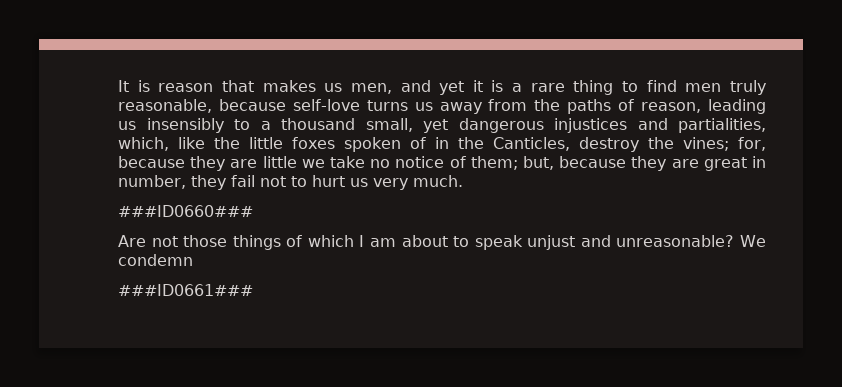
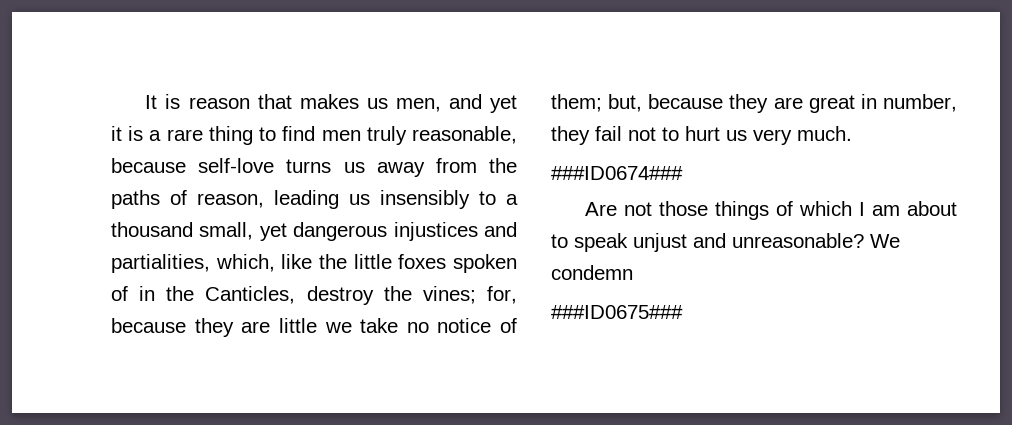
- ###ID0660###
+ ###ID0674###
- ###ID0661###
+ ###ID0675###

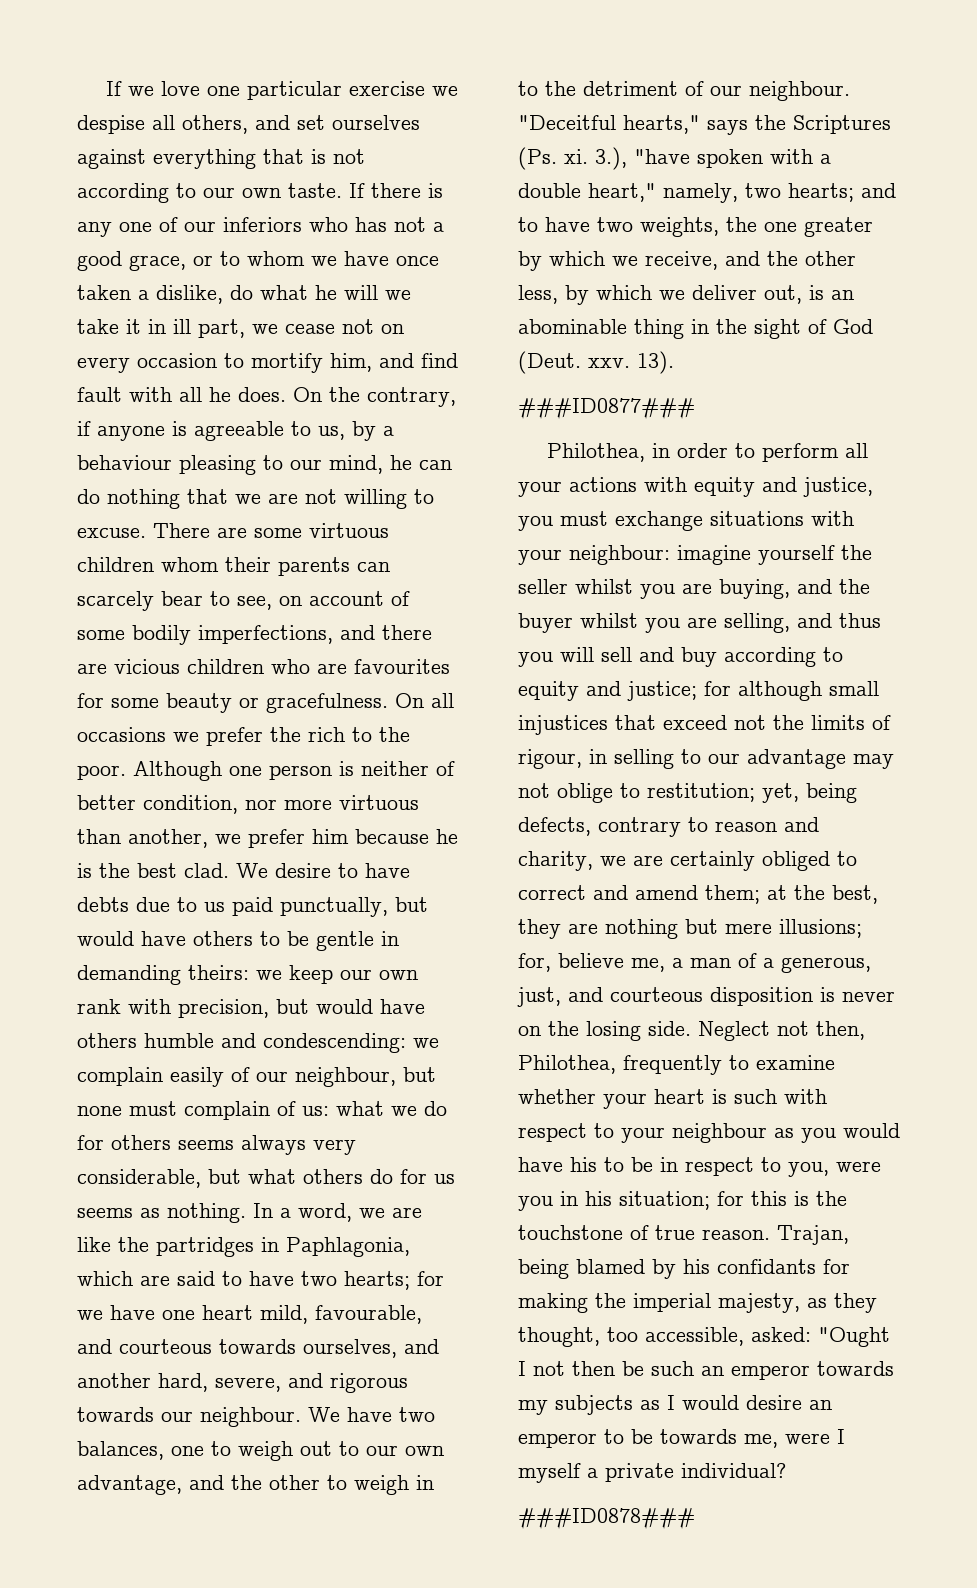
- It is reason that makes us men, and yet it is a rare thing to find men truly reasonable, because self-love turns us away from the paths of reason, leading us insensibly to a thousand small, yet dangerous injustices and partialities, which, like the little foxes spoken of in the Canticles, destroy the vines; for, because they are little we take no notice of them; but, because they are great in number, they fail not to hurt us very much.
- ###ID0674###
- Are not those things of which I am about to speak unjust and unreasonable? We condemn
- ###ID0675###
+ If we love one particular exercise we despise all others, and set ourselves against everything that is not according to our own taste. If there is any one of our inferiors who has not a good grace, or to whom we have once taken a dislike, do what he will we take it in ill part, we cease not on every occasion to mortify him, and find fault with all he does. On the contrary, if anyone is agreeable to us, by a behaviour pleasing to our mind, he can do nothing that we are not willing to excuse. There are some virtuous children whom their parents can scarcely bear to see, on account of some bodily imperfections, and there are vicious children who are favourites for some beauty or gracefulness. On all occasions we prefer the rich to the poor. Although one person is neither of better condition, nor more virtuous than another, we prefer him because he is the best clad. We desire to have debts due to us paid punctually, but would have others to be gentle in demanding theirs: we keep our own rank with precision, but would have others humble and condescending: we complain easily of our neighbour, but none must complain of us: what we do for others seems always very considerable, but what others do for us seems as nothing. In a word, we are like the partridges in Paphlagonia, which are said to have two hearts; for we have one heart mild, favourable, and courteous towards ourselves, and another hard, severe, and rigorous towards our neighbour. We have two balances, one to weigh out to our own advantage, and the other to weigh in to the detriment of our neighbour. "Deceitful hearts," says the Scriptures (Ps. xi. 3.), "have spoken with a double heart," namely, two hearts; and to have two weights, the one greater by which we receive, and the other less, by which we deliver out, is an abominable thing in the sight of God (Deut. xxv. 13).
+ ###ID0877###
+ Philothea, in order to perform all your actions with equity and justice, you must exchange situations with your neighbour: imagine yourself the seller whilst you are buying, and the buyer whilst you are selling, and thus you will sell and buy according to equity and justice; for although small injustices that exceed not the limits of rigour, in selling to our advantage may not oblige to restitution; yet, being defects, contrary to reason and charity, we are certainly obliged to correct and amend them; at the best, they are nothing but mere illusions; for, believe me, a man of a generous, just, and courteous disposition is never on the losing side. Neglect not then, Philothea, frequently to examine whether your heart is such with respect to your neighbour as you would have his to be in respect to you, were you in his situation; for this is the touchstone of true reason. Trajan, being blamed by his confidants for making the imperial majesty, as they thought, too accessible, asked: "Ought I not then be such an emperor towards my subjects as I would desire an emperor to be towards me, were I myself a private individual?
+ ###ID0878###

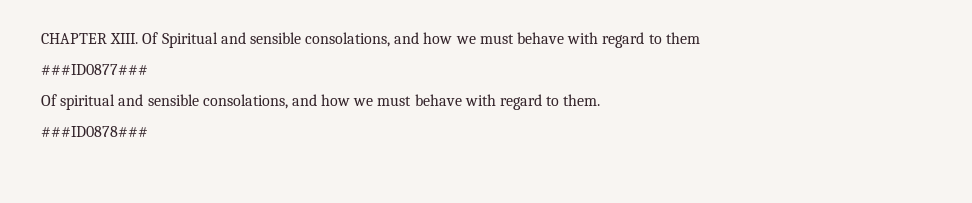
- If we love one particular exercise we despise all others, and set ourselves against everything that is not according to our own taste. If there is any one of our inferiors who has not a good grace, or to whom we have once taken a dislike, do what he will we take it in ill part, we cease not on every occasion to mortify him, and find fault with all he does. On the contrary, if anyone is agreeable to us, by a behaviour pleasing to our mind, he can do nothing that we are not willing to excuse. There are some virtuous children whom their parents can scarcely bear to see, on account of some bodily imperfections, and there are vicious children who are favourites for some beauty or gracefulness. On all occasions we prefer the rich to the poor. Although one person is neither of better condition, nor more virtuous than another, we prefer him because he is the best clad. We desire to have debts due to us paid punctually, but would have others to be gentle in demanding theirs: we keep our own rank with precision, but would have others humble and condescending: we complain easily of our neighbour, but none must complain of us: what we do for others seems always very considerable, but what others do for us seems as nothing. In a word, we are like the partridges in Paphlagonia, which are said to have two hearts; for we have one heart mild, favourable, and courteous towards ourselves, and another hard, severe, and rigorous towards our neighbour. We have two balances, one to weigh out to our own advantage, and the other to weigh in to the detriment of our neighbour. "Deceitful hearts," says the Scriptures (Ps. xi. 3.), "have spoken with a double heart," namely, two hearts; and to have two weights, the one greater by which we receive, and the other less, by which we deliver out, is an abominable thing in the sight of God (Deut. xxv. 13).
+ CHAPTER XIII. Of Spiritual and sensible consolations, and how we must behave with regard to them
  ###ID0877###
- Philothea, in order to perform all your actions with equity and justice, you must exchange situations with your neighbour: imagine yourself the seller whilst you are buying, and the buyer whilst you are selling, and thus you will sell and buy according to equity and justice; for although small injustices that exceed not the limits of rigour, in selling to our advantage may not oblige to restitution; yet, being defects, contrary to reason and charity, we are certainly obliged to correct and amend them; at the best, they are nothing but mere illusions; for, believe me, a man of a generous, just, and courteous disposition is never on the losing side. Neglect not then, Philothea, frequently to examine whether your heart is such with respect to your neighbour as you would have his to be in respect to you, were you in his situation; for this is the touchstone of true reason. Trajan, being blamed by his confidants for making the imperial majesty, as they thought, too accessible, asked: "Ought I not then be such an emperor towards my subjects as I would desire an emperor to be towards me, were I myself a private individual?
+ Of spiritual and sensible consolations, and how we must behave with regard to them.

